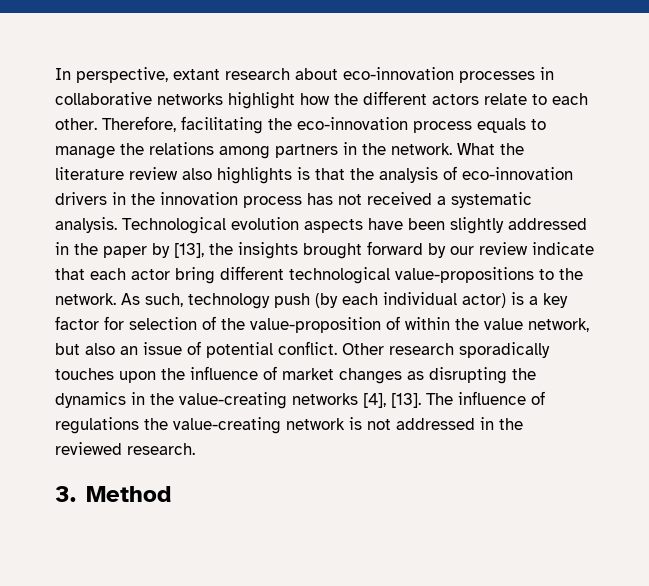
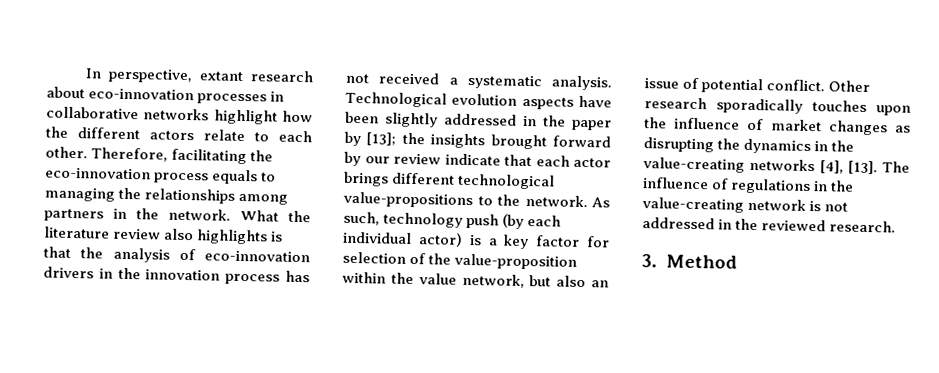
- Therefore, facilitating the eco-innovation process equals to manage the relations among partners in the network.
+ Therefore, facilitating the eco-innovation process equals to managing the relationships among partners in the network.
- Technological evolution aspects have been slightly addressed in the paper by [13], the insights brought forward by our review indicate that each actor bring different technological value-propositions to the network.
+ Technological evolution aspects have been slightly addressed in the paper by [13]; the insights brought forward by our review indicate that each actor brings different technological value-propositions to the network.
- As such, technology push (by each individual actor) is a key factor for selection of the value-proposition of within the value network, but also an issue of potential conflict.
+ As such, technology push (by each individual actor) is a key factor for selection of the value-proposition within the value network, but also an issue of potential conflict.
- The influence of regulations the value-creating network is not addressed in the reviewed research.
+ The influence of regulations in the value-creating network is not addressed in the reviewed research.

